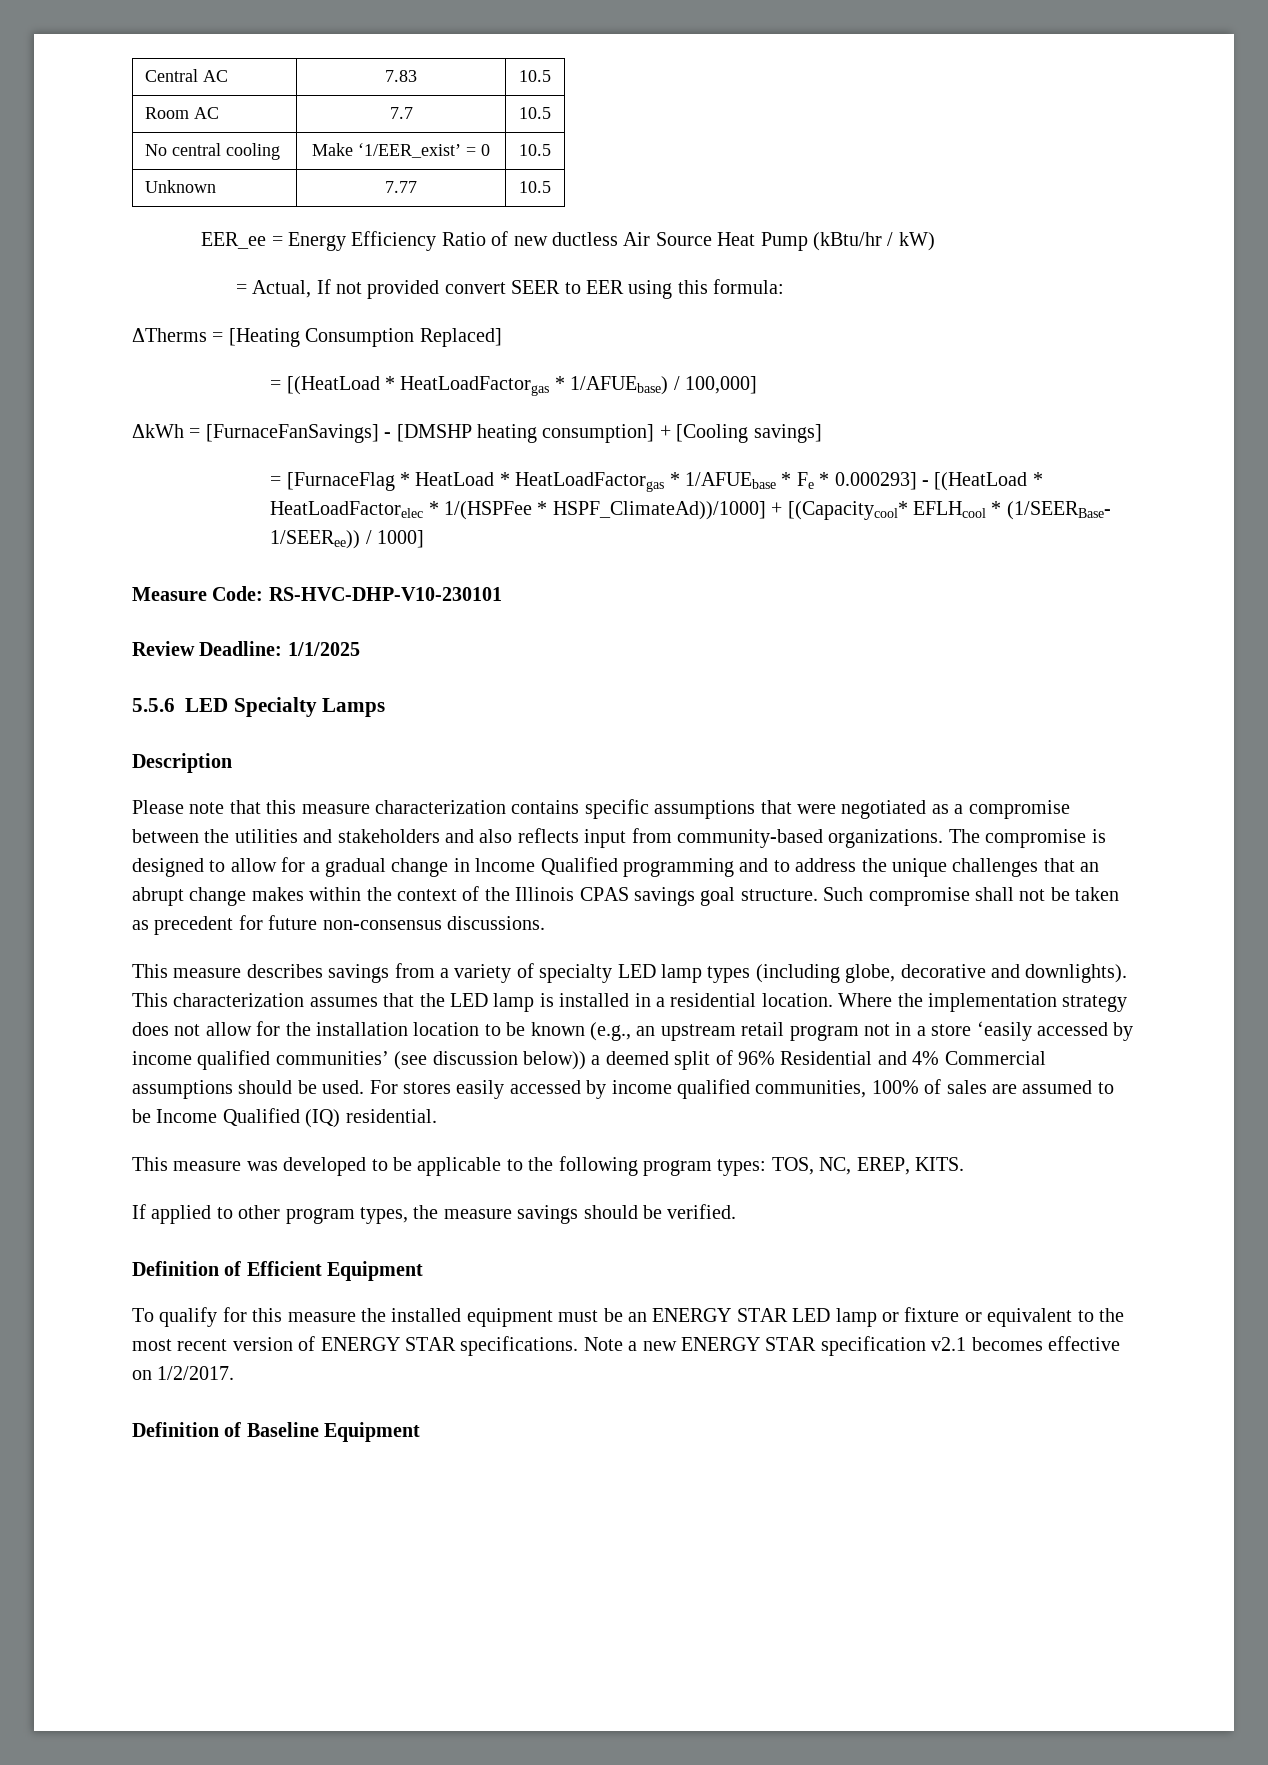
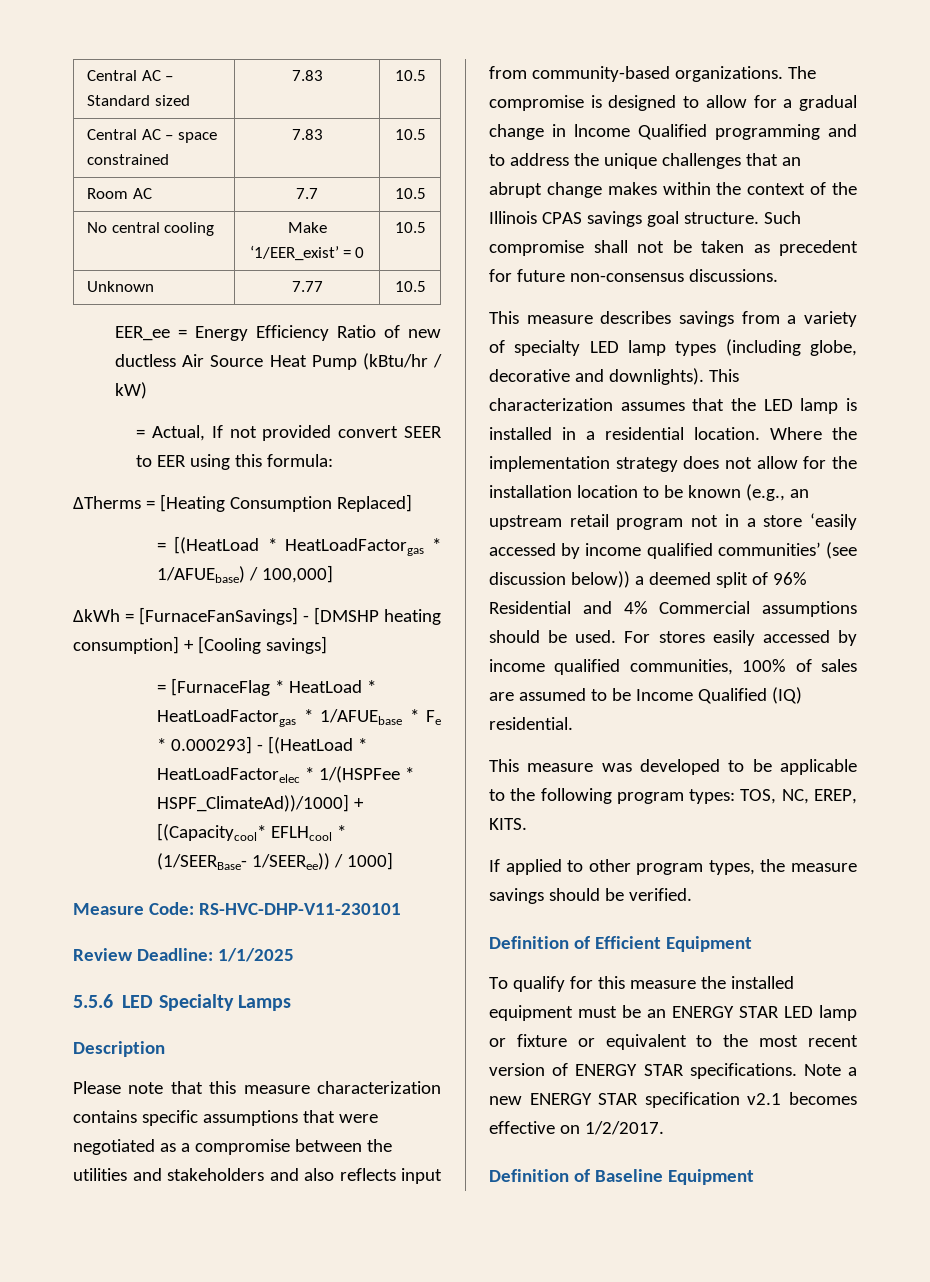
- Central AC | 7.83 | 10.5
+ Central AC – Standard sized | 7.83 | 10.5
+ Central AC – space constrained | 7.83 | 10.5
- Measure Code: RS-HVC-DHP-V10-230101
+ Measure Code: RS-HVC-DHP-V11-230101

